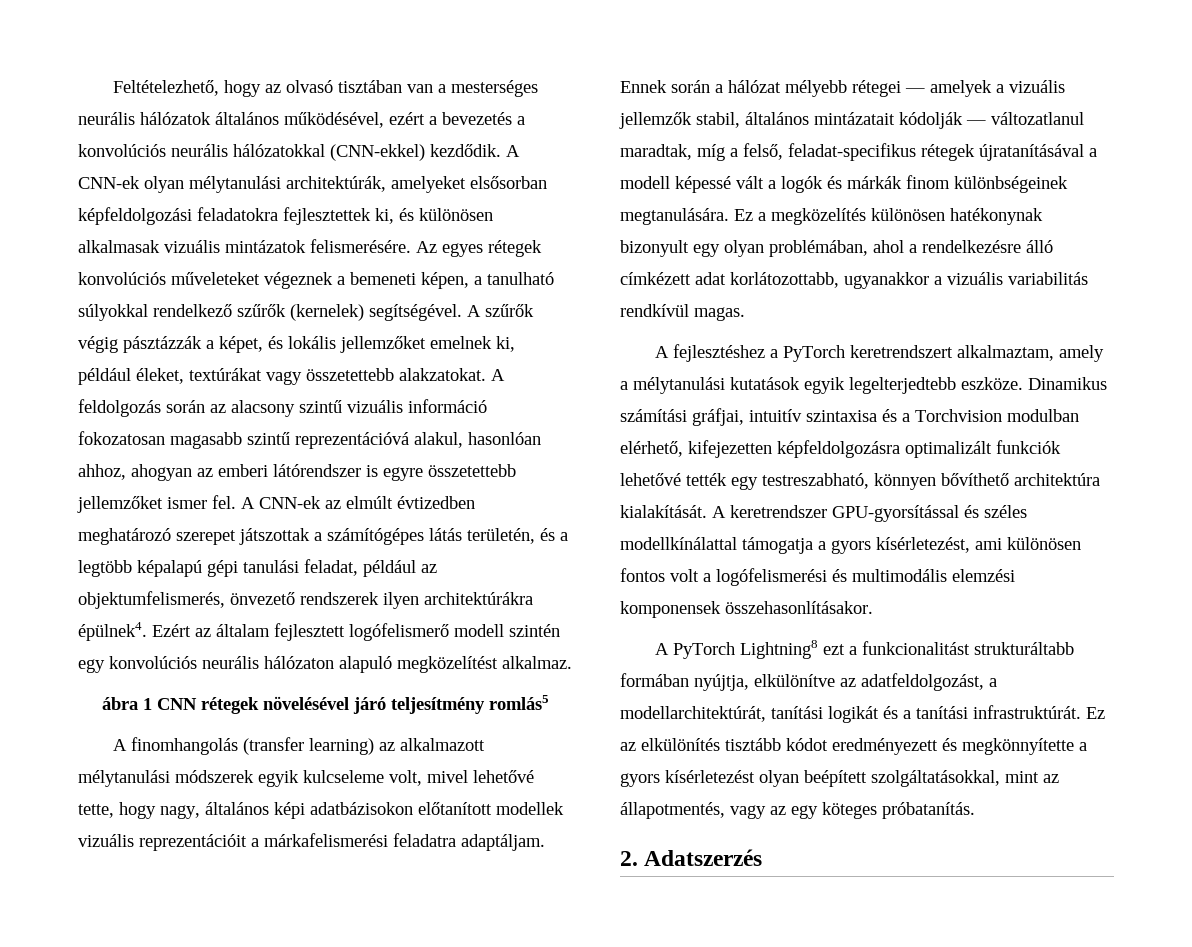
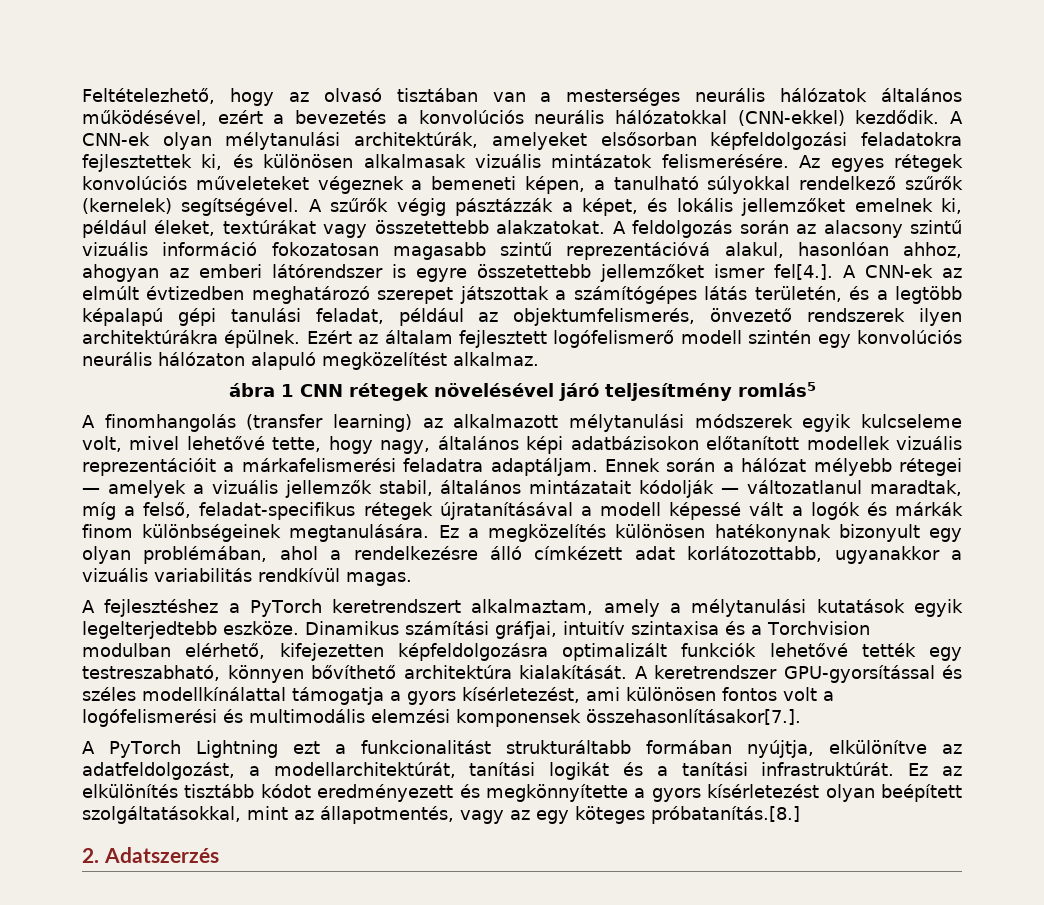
- A feldolgozás során az alacsony szintű vizuális információ fokozatosan magasabb szintű reprezentációvá alakul, hasonlóan ahhoz, ahogyan az emberi látórendszer is egyre összetettebb jellemzőket ismer fel. A CNN-ek az elmúlt évtizedben meghatározó szerepet játszottak a számítógépes látás területén, és a legtöbb képalapú gépi tanulási feladat, például az objektumfelismerés, önvezető rendszerek ilyen architektúrákra épülnek4.
+ A feldolgozás során az alacsony szintű vizuális információ fokozatosan magasabb szintű reprezentációvá alakul, hasonlóan ahhoz, ahogyan az emberi látórendszer is egyre összetettebb jellemzőket ismer fel[4.]. A CNN-ek az elmúlt évtizedben meghatározó szerepet játszottak a számítógépes látás területén, és a legtöbb képalapú gépi tanulási feladat, például az objektumfelismerés, önvezető rendszerek ilyen architektúrákra épülnek.
- A keretrendszer GPU-gyorsítással és széles modellkínálattal támogatja a gyors kísérletezést, ami különösen fontos volt a logófelismerési és multimodális elemzési komponensek összehasonlításakor.
+ A keretrendszer GPU-gyorsítással és széles modellkínálattal támogatja a gyors kísérletezést, ami különösen fontos volt a logófelismerési és multimodális elemzési komponensek összehasonlításakor[7.].
- A PyTorch Lightning8 ezt a funkcionalitást strukturáltabb formában nyújtja, elkülönítve az adatfeldolgozást, a modellarchitektúrát, tanítási logikát és a tanítási infrastruktúrát.
+ A PyTorch Lightning ezt a funkcionalitást strukturáltabb formában nyújtja, elkülönítve az adatfeldolgozást, a modellarchitektúrát, tanítási logikát és a tanítási infrastruktúrát.
- Ez az elkülönítés tisztább kódot eredményezett és megkönnyítette a gyors kísérletezést olyan beépített szolgáltatásokkal, mint az állapotmentés, vagy az egy köteges próbatanítás.
+ Ez az elkülönítés tisztább kódot eredményezett és megkönnyítette a gyors kísérletezést olyan beépített szolgáltatásokkal, mint az állapotmentés, vagy az egy köteges próbatanítás.[8.]

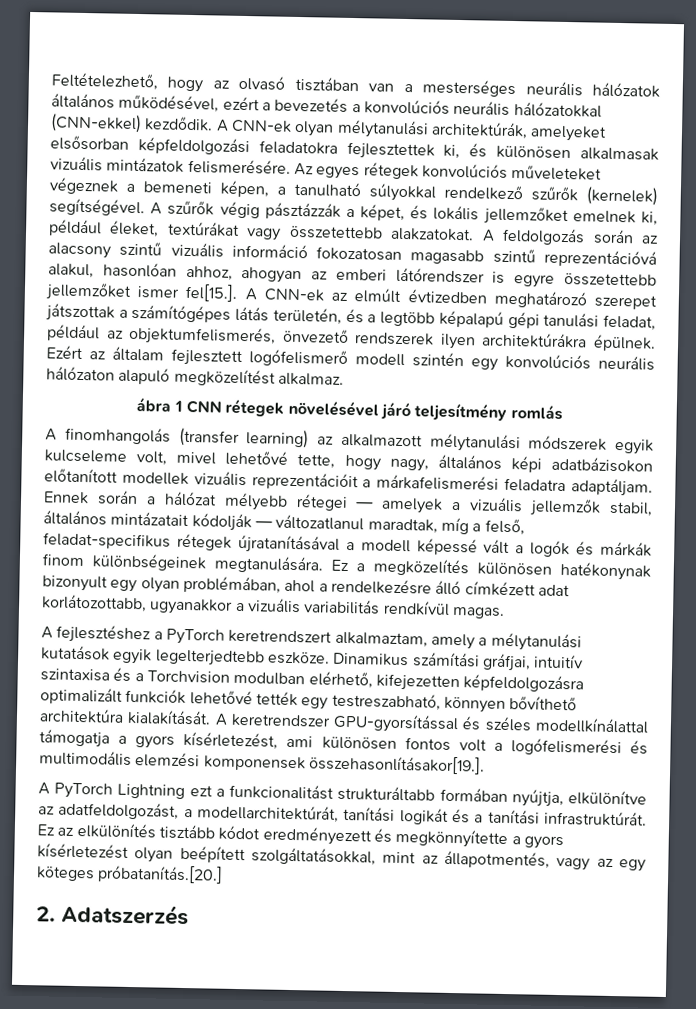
- A feldolgozás során az alacsony szintű vizuális információ fokozatosan magasabb szintű reprezentációvá alakul, hasonlóan ahhoz, ahogyan az emberi látórendszer is egyre összetettebb jellemzőket ismer fel[4.]. A CNN-ek az elmúlt évtizedben meghatározó szerepet játszottak a számítógépes látás területén, és a legtöbb képalapú gépi tanulási feladat, például az objektumfelismerés, önvezető rendszerek ilyen architektúrákra épülnek.
+ A feldolgozás során az alacsony szintű vizuális információ fokozatosan magasabb szintű reprezentációvá alakul, hasonlóan ahhoz, ahogyan az emberi látórendszer is egyre összetettebb jellemzőket ismer fel[15.]. A CNN-ek az elmúlt évtizedben meghatározó szerepet játszottak a számítógépes látás területén, és a legtöbb képalapú gépi tanulási feladat, például az objektumfelismerés, önvezető rendszerek ilyen architektúrákra épülnek.
- ábra 1 CNN rétegek növelésével járó teljesítmény romlás5
+ ábra 1 CNN rétegek növelésével járó teljesítmény romlás
- A keretrendszer GPU-gyorsítással és széles modellkínálattal támogatja a gyors kísérletezést, ami különösen fontos volt a logófelismerési és multimodális elemzési komponensek összehasonlításakor[7.].
+ A keretrendszer GPU-gyorsítással és széles modellkínálattal támogatja a gyors kísérletezést, ami különösen fontos volt a logófelismerési és multimodális elemzési komponensek összehasonlításakor[19.].
- Ez az elkülönítés tisztább kódot eredményezett és megkönnyítette a gyors kísérletezést olyan beépített szolgáltatásokkal, mint az állapotmentés, vagy az egy köteges próbatanítás.[8.]
+ Ez az elkülönítés tisztább kódot eredményezett és megkönnyítette a gyors kísérletezést olyan beépített szolgáltatásokkal, mint az állapotmentés, vagy az egy köteges próbatanítás.[20.]

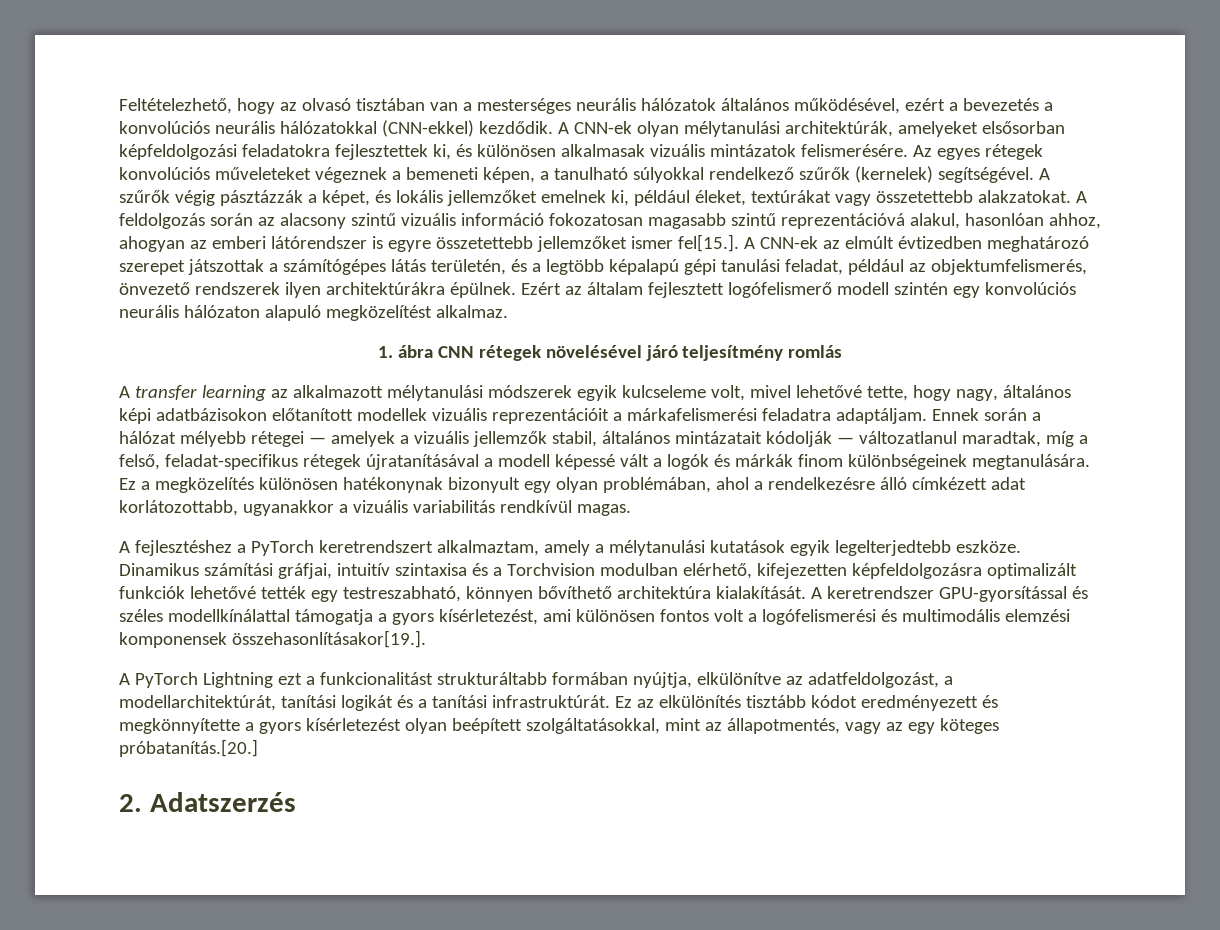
- ábra 1 CNN rétegek növelésével járó teljesítmény romlás
+ 1. ábra CNN rétegek növelésével járó teljesítmény romlás
- A finomhangolás (transfer learning) az alkalmazott mélytanulási módszerek egyik kulcseleme volt, mivel lehetővé tette, hogy nagy, általános képi adatbázisokon előtanított modellek vizuális reprezentációit a márkafelismerési feladatra adaptáljam.
+ A transfer learning az alkalmazott mélytanulási módszerek egyik kulcseleme volt, mivel lehetővé tette, hogy nagy, általános képi adatbázisokon előtanított modellek vizuális reprezentációit a márkafelismerési feladatra adaptáljam.

